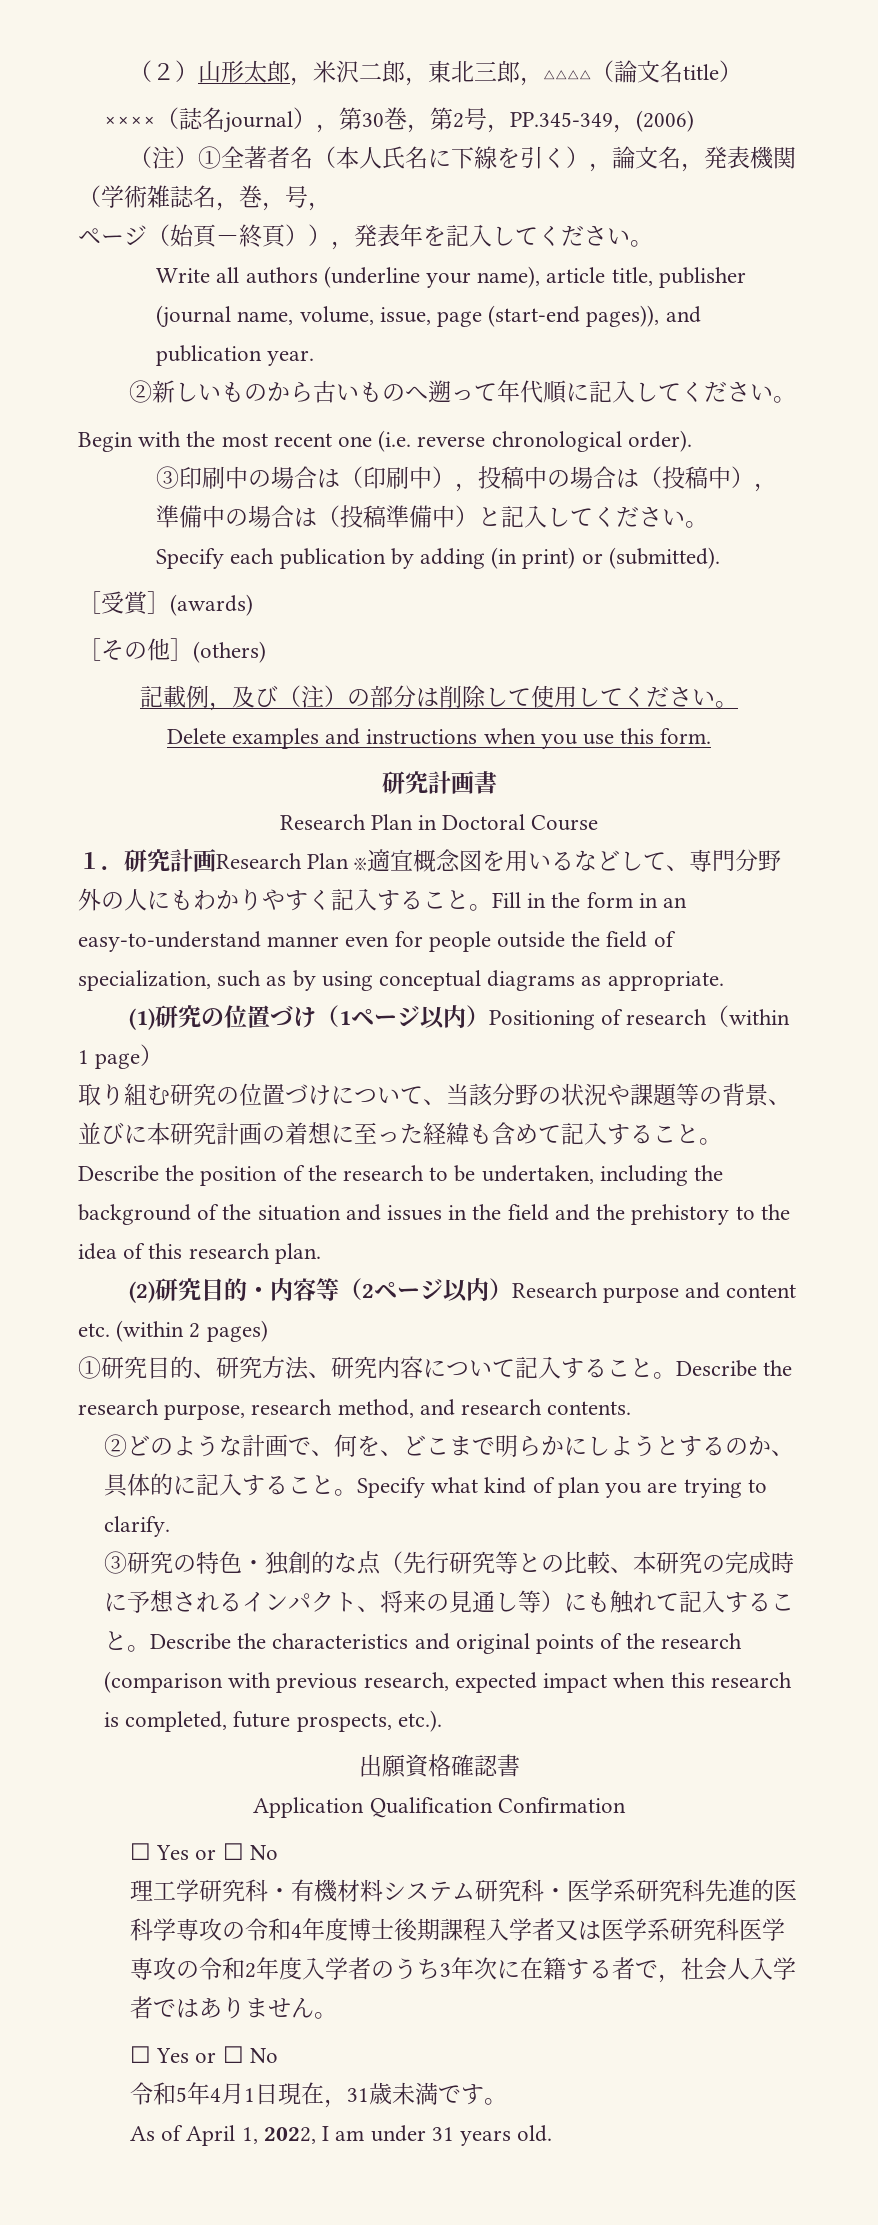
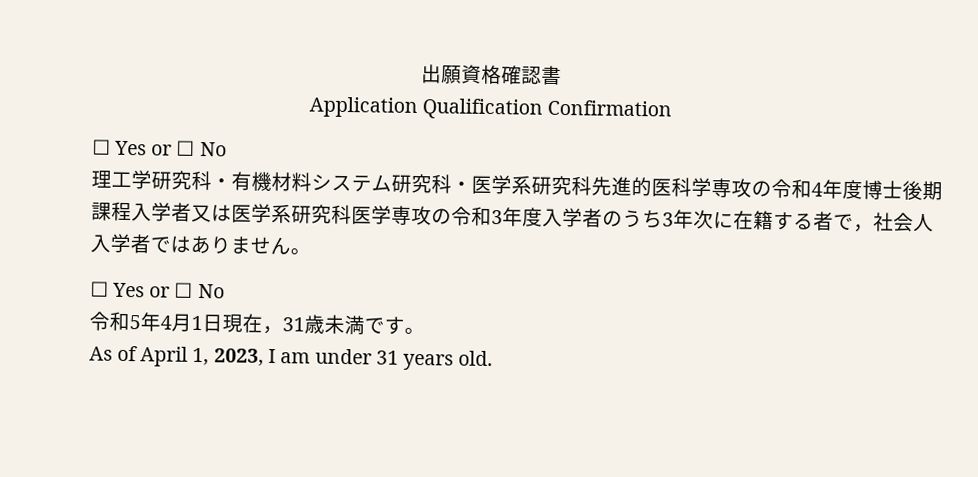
- （２）山形太郎，米沢二郎，東北三郎，△△△△（論文名title）
- ××××（誌名journal），第30巻，第2号，PP.345-349，(2006)
- （注）①全著者名（本人氏名に下線を引く），論文名，発表機関（学術雑誌名，巻，号，
- ページ（始頁－終頁）），発表年を記入してください。
- Write all authors (underline your name), article title, publisher (journal name, volume, issue, page (start-end pages)), and publication year.
- ②新しいものから古いものへ遡って年代順に記入してください。
- Begin with the most recent one (i.e. reverse chronological order).
- ③印刷中の場合は（印刷中），投稿中の場合は（投稿中），準備中の場合は（投稿準備中）と記入してください。
- Specify each publication by adding (in print) or (submitted).
- ［受賞］(awards)
- ［その他］(others)
- 記載例，及び（注）の部分は削除して使用してください。
- Delete examples and instructions when you use this form.
- 研究計画書
- Research Plan in Doctoral Course
- １．研究計画Research Plan ※適宜概念図を用いるなどして、専門分野外の人にもわかりやすく記入すること。Fill in the form in an easy-to-understand manner even for people outside the field of specialization, such as by using conceptual diagrams as appropriate.
- (1)研究の位置づけ（1ページ以内）Positioning of research（within 1 page）
- 取り組む研究の位置づけについて、当該分野の状況や課題等の背景、並びに本研究計画の着想に至った経緯も含めて記入すること。Describe the position of the research to be undertaken, including the background of the situation and issues in the field and the prehistory to the idea of this research plan.
- (2)研究目的・内容等（2ページ以内）Research purpose and content etc. (within 2 pages)
- ①研究目的、研究方法、研究内容について記入すること。Describe the research purpose, research method, and research contents.
- ②どのような計画で、何を、どこまで明らかにしようとするのか、具体的に記入すること。Specify what kind of plan you are trying to clarify.
- ③研究の特色・独創的な点（先行研究等との比較、本研究の完成時に予想されるインパクト、将来の見通し等）にも触れて記入すること。Describe the characteristics and original points of the research (comparison with previous research, expected impact when this research is completed, future prospects, etc.).
- 理工学研究科・有機材料システム研究科・医学系研究科先進的医科学専攻の令和4年度博士後期課程入学者又は医学系研究科医学専攻の令和2年度入学者のうち3年次に在籍する者で，社会人入学者ではありません。
+ 理工学研究科・有機材料システム研究科・医学系研究科先進的医科学専攻の令和4年度博士後期課程入学者又は医学系研究科医学専攻の令和3年度入学者のうち3年次に在籍する者で，社会人入学者ではありません。
- As of April 1, 2022, I am under 31 years old.
+ As of April 1, 2023, I am under 31 years old.

